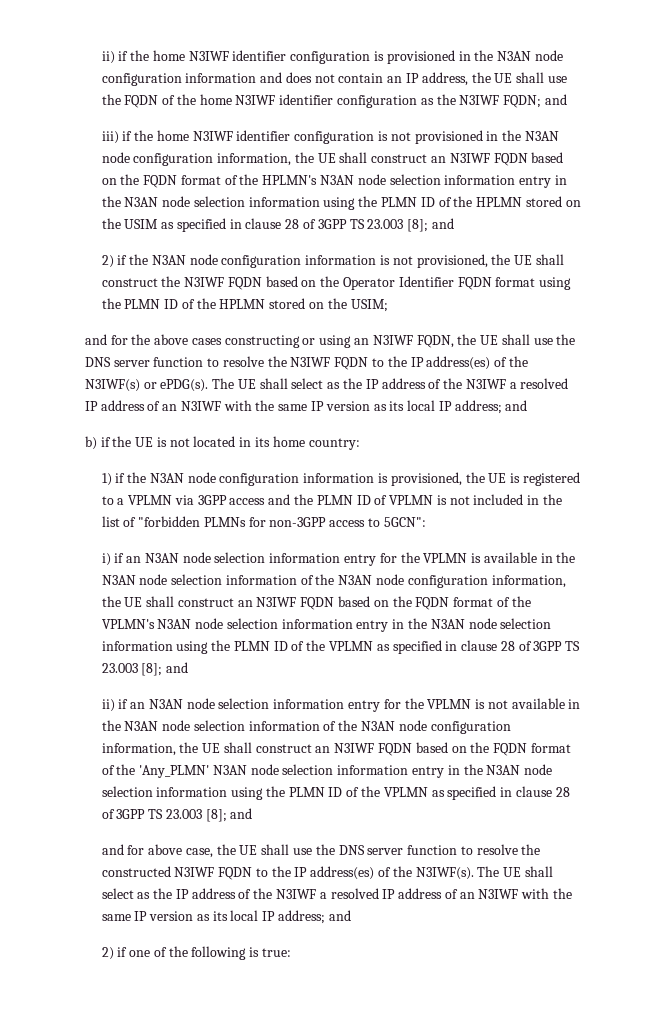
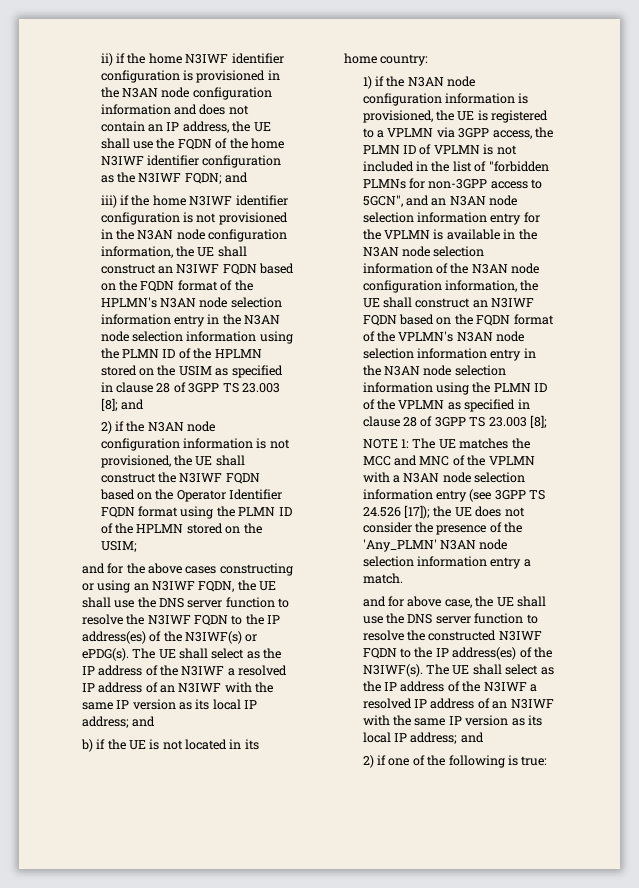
- 1) if the N3AN node configuration information is provisioned, the UE is registered to a VPLMN via 3GPP access and the PLMN ID of VPLMN is not included in the list of "forbidden PLMNs for non-3GPP access to 5GCN":
- i) if an N3AN node selection information entry for the VPLMN is available in the N3AN node selection information of the N3AN node configuration information, the UE shall construct an N3IWF FQDN based on the FQDN format of the VPLMN's N3AN node selection information entry in the N3AN node selection information using the PLMN ID of the VPLMN as specified in clause 28 of 3GPP TS 23.003 [8]; and
- ii) if an N3AN node selection information entry for the VPLMN is not available in the N3AN node selection information of the N3AN node configuration information, the UE shall construct an N3IWF FQDN based on the FQDN format of the 'Any_PLMN' N3AN node selection information entry in the N3AN node selection information using the PLMN ID of the VPLMN as specified in clause 28 of 3GPP TS 23.003 [8]; and
+ 1) if the N3AN node configuration information is provisioned, the UE is registered to a VPLMN via 3GPP access, the PLMN ID of VPLMN is not included in the list of "forbidden PLMNs for non-3GPP access to 5GCN", and an N3AN node selection information entry for the VPLMN is available in the N3AN node selection information of the N3AN node configuration information, the UE shall construct an N3IWF FQDN based on the FQDN format of the VPLMN's N3AN node selection information entry in the N3AN node selection information using the PLMN ID of the VPLMN as specified in clause 28 of 3GPP TS 23.003 [8];
+ NOTE 1: The UE matches the MCC and MNC of the VPLMN with a N3AN node selection information entry (see 3GPP TS 24.526 [17]); the UE does not consider the presence of the 'Any_PLMN' N3AN node selection information entry a match.

